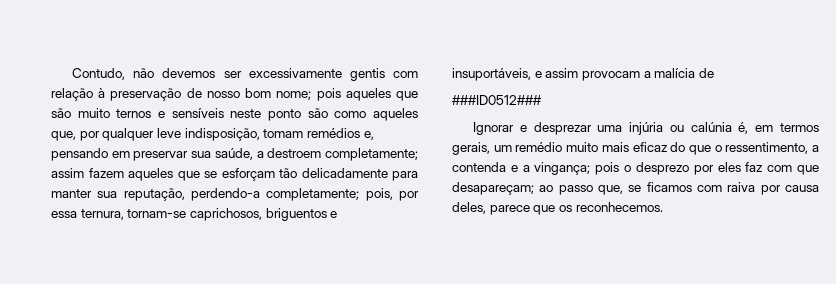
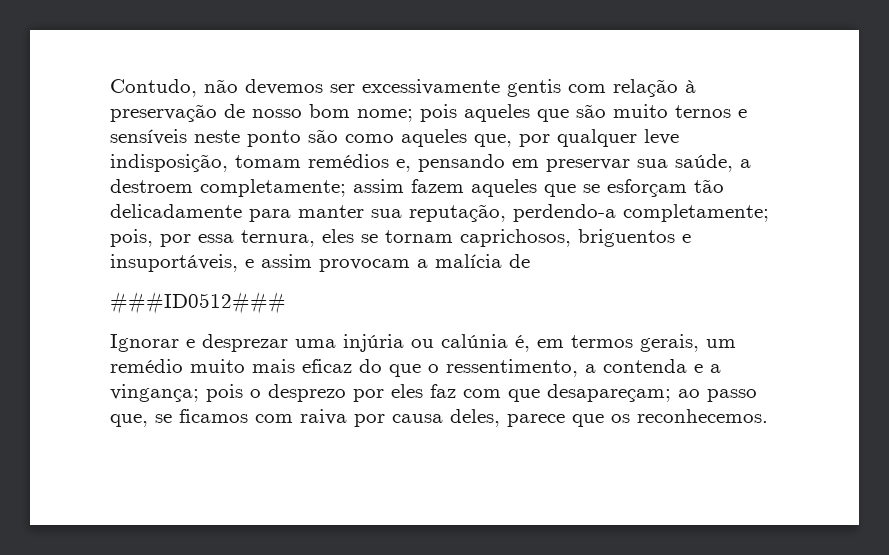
- pois, por essa ternura, tornam-se caprichosos, briguentos e insuportáveis, e assim provocam a malícia de
+ pois, por essa ternura, eles se tornam caprichosos, briguentos e insuportáveis, e assim provocam a malícia de

